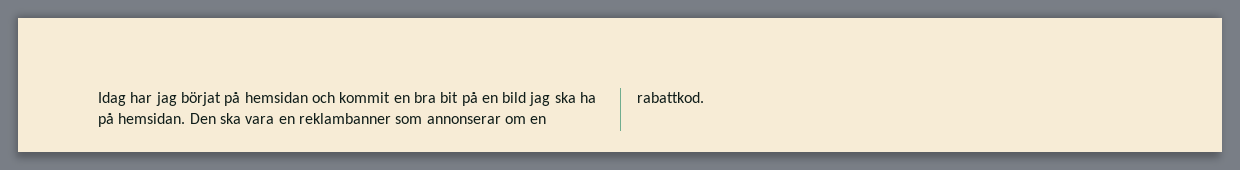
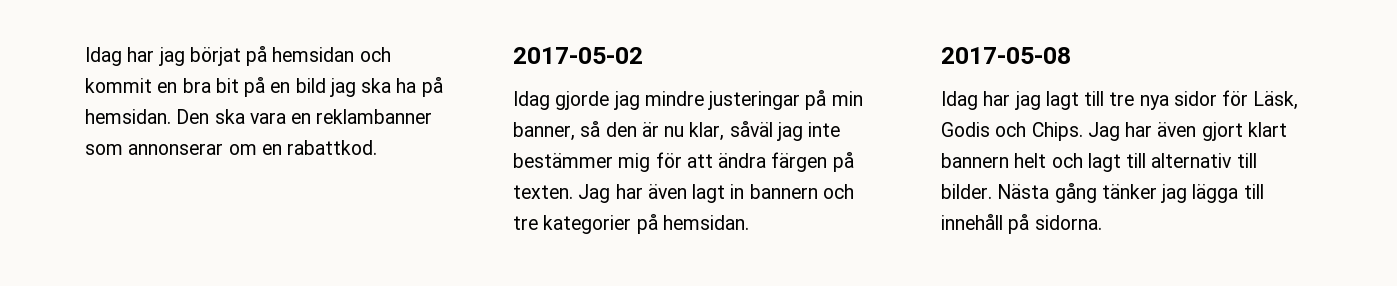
+ 2017-05-02
+ Idag gjorde jag mindre justeringar på min banner, så den är nu klar, såväl jag inte bestämmer mig för att ändra färgen på texten. Jag har även lagt in bannern och tre kategorier på hemsidan.
+ 2017-05-08
+ Idag har jag lagt till tre nya sidor för Läsk, Godis och Chips. Jag har även gjort klart bannern helt och lagt till alternativ till bilder. Nästa gång tänker jag lägga till innehåll på sidorna.

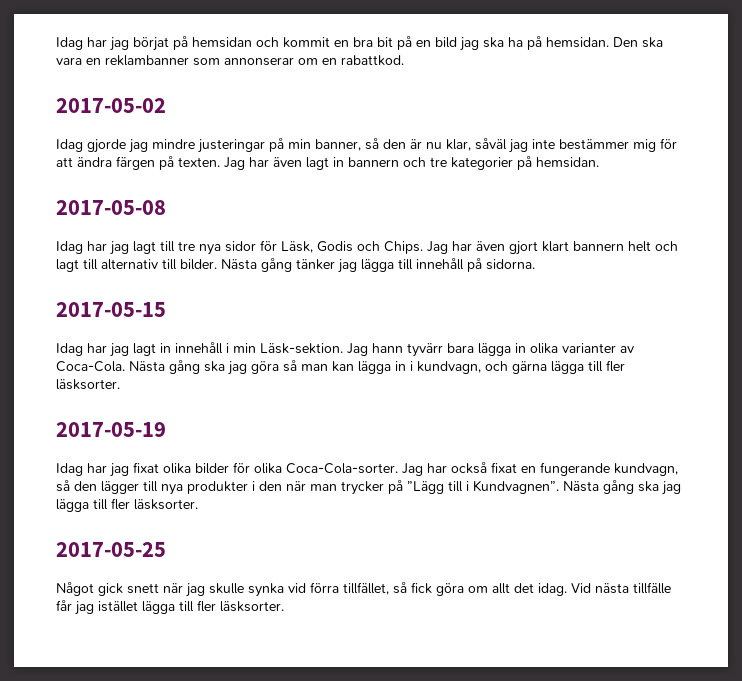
+ 2017-05-15
+ Idag har jag lagt in innehåll i min Läsk-sektion. Jag hann tyvärr bara lägga in olika varianter av Coca-Cola. Nästa gång ska jag göra så man kan lägga in i kundvagn, och gärna lägga till fler läsksorter.
+ 2017-05-19
+ Idag har jag fixat olika bilder för olika Coca-Cola-sorter. Jag har också fixat en fungerande kundvagn, så den lägger till nya produkter i den när man trycker på ”Lägg till i Kundvagnen”. Nästa gång ska jag lägga till fler läsksorter.
+ 2017-05-25
+ Något gick snett när jag skulle synka vid förra tillfället, så fick göra om allt det idag. Vid nästa tillfälle får jag istället lägga till fler läsksorter.

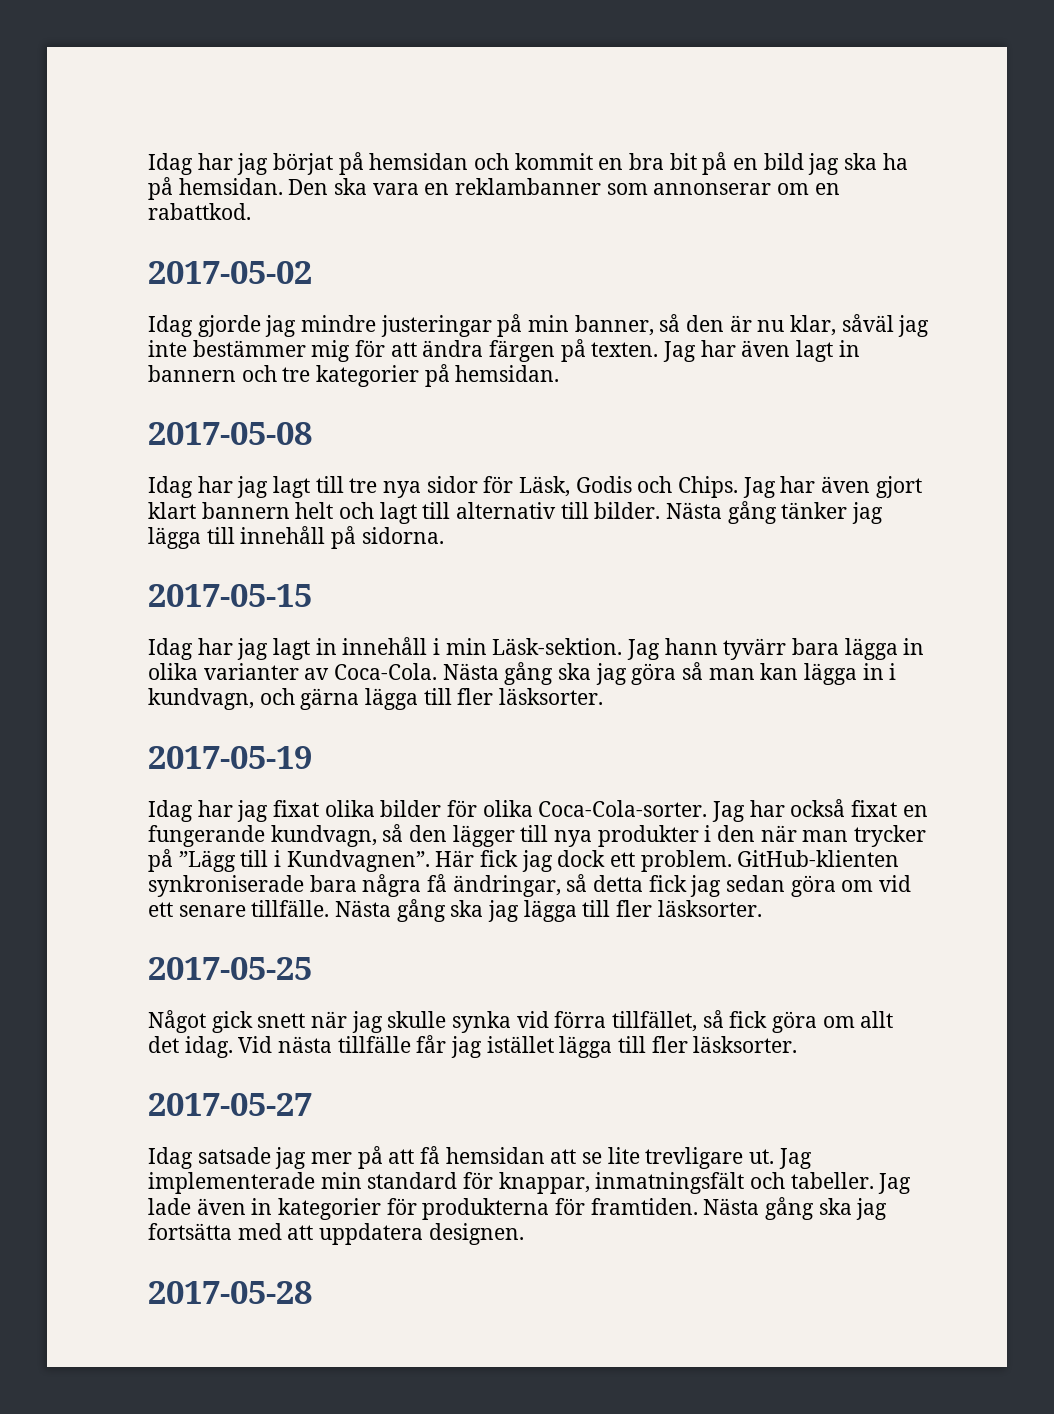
+ Här fick jag dock ett problem. GitHub-klienten synkroniserade bara några få ändringar, så detta fick jag sedan göra om vid ett senare tillfälle.
+ 2017-05-27
+ Idag satsade jag mer på att få hemsidan att se lite trevligare ut. Jag implementerade min standard för knappar, inmatningsfält och tabeller. Jag lade även in kategorier för produkterna för framtiden. Nästa gång ska jag fortsätta med att uppdatera designen.
+ 2017-05-28

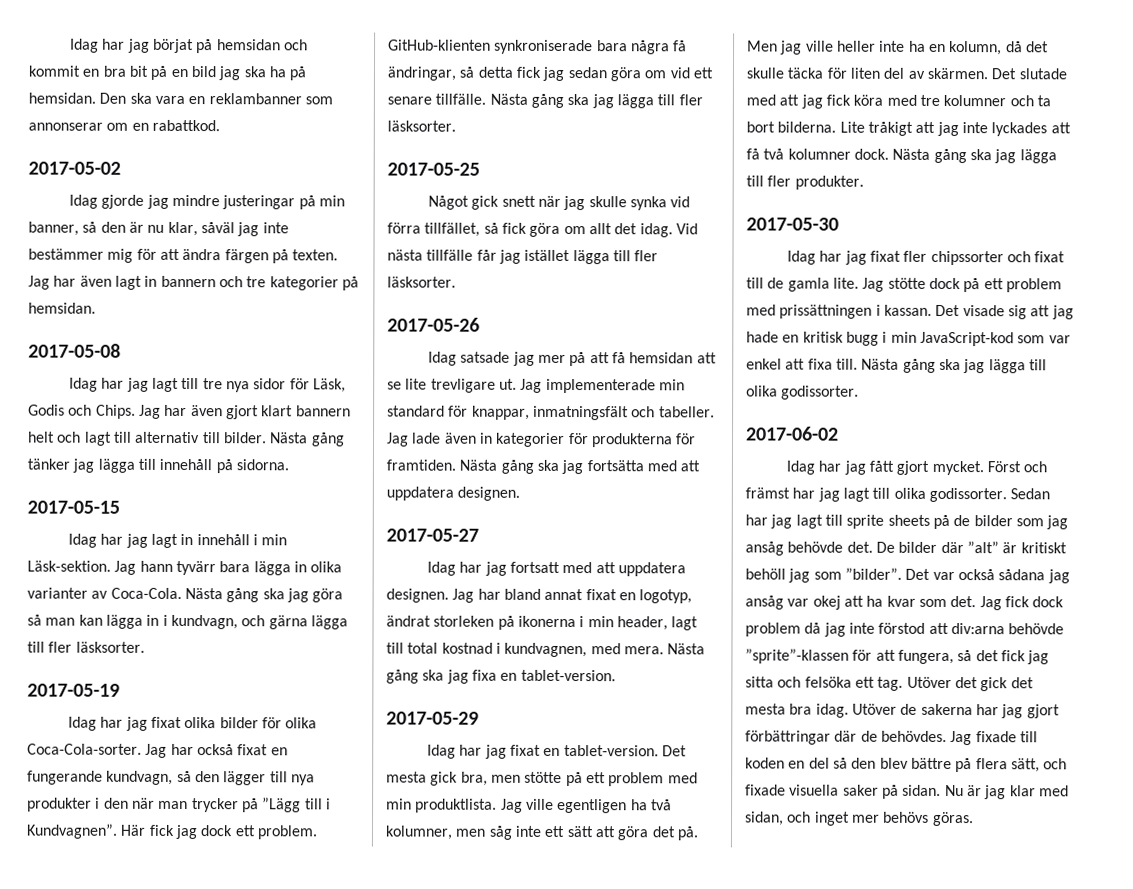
- 2017-05-27
+ 2017-05-26
- 2017-05-28
+ 2017-05-27
+ Idag har jag fortsatt med att uppdatera designen. Jag har bland annat fixat en logotyp, ändrat storleken på ikonerna i min header, lagt till total kostnad i kundvagnen, med mera. Nästa gång ska jag fixa en tablet-version.
+ 2017-05-29
+ Idag har jag fixat en tablet-version. Det mesta gick bra, men stötte på ett problem med min produktlista. Jag ville egentligen ha två kolumner, men såg inte ett sätt att göra det på. Men jag ville heller inte ha en kolumn, då det skulle täcka för liten del av skärmen. Det slutade med att jag fick köra med tre kolumner och ta bort bilderna. Lite tråkigt att jag inte lyckades att få två kolumner dock. Nästa gång ska jag lägga till fler produkter.
+ 2017-05-30
+ Idag har jag fixat fler chipssorter och fixat till de gamla lite. Jag stötte dock på ett problem med prissättningen i kassan. Det visade sig att jag hade en kritisk bugg i min JavaScript-kod som var enkel att fixa till. Nästa gång ska jag lägga till olika godissorter.
+ 2017-06-02
+ Idag har jag fått gjort mycket. Först och främst har jag lagt till olika godissorter. Sedan har jag lagt till sprite sheets på de bilder som jag ansåg behövde det. De bilder där ”alt” är kritiskt behöll jag som ”bilder”. Det var också sådana jag ansåg var okej att ha kvar som det. Jag fick dock problem då jag inte förstod att div:arna behövde ”sprite”-klassen för att fungera, så det fick jag sitta och felsöka ett tag. Utöver det gick det mesta bra idag. Utöver de sakerna har jag gjort förbättringar där de behövdes. Jag fixade till koden en del så den blev bättre på flera sätt, och fixade visuella saker på sidan. Nu är jag klar med sidan, och inget mer behövs göras.

